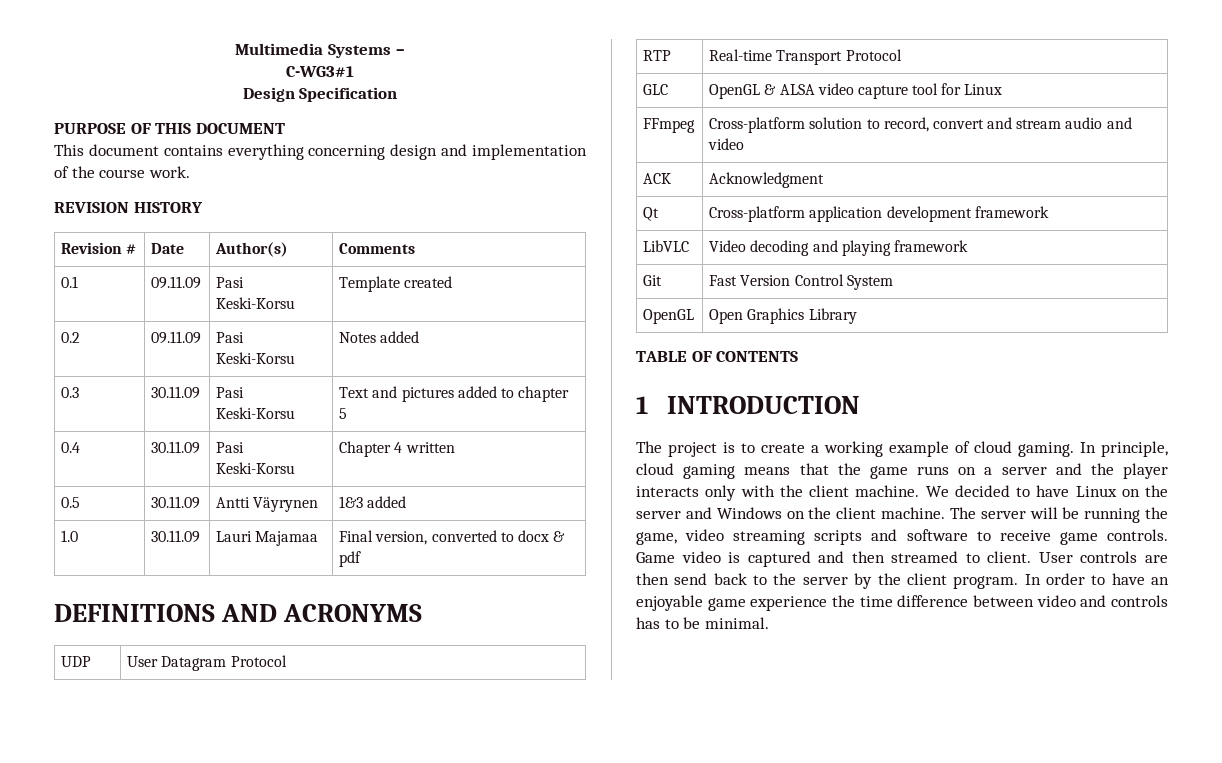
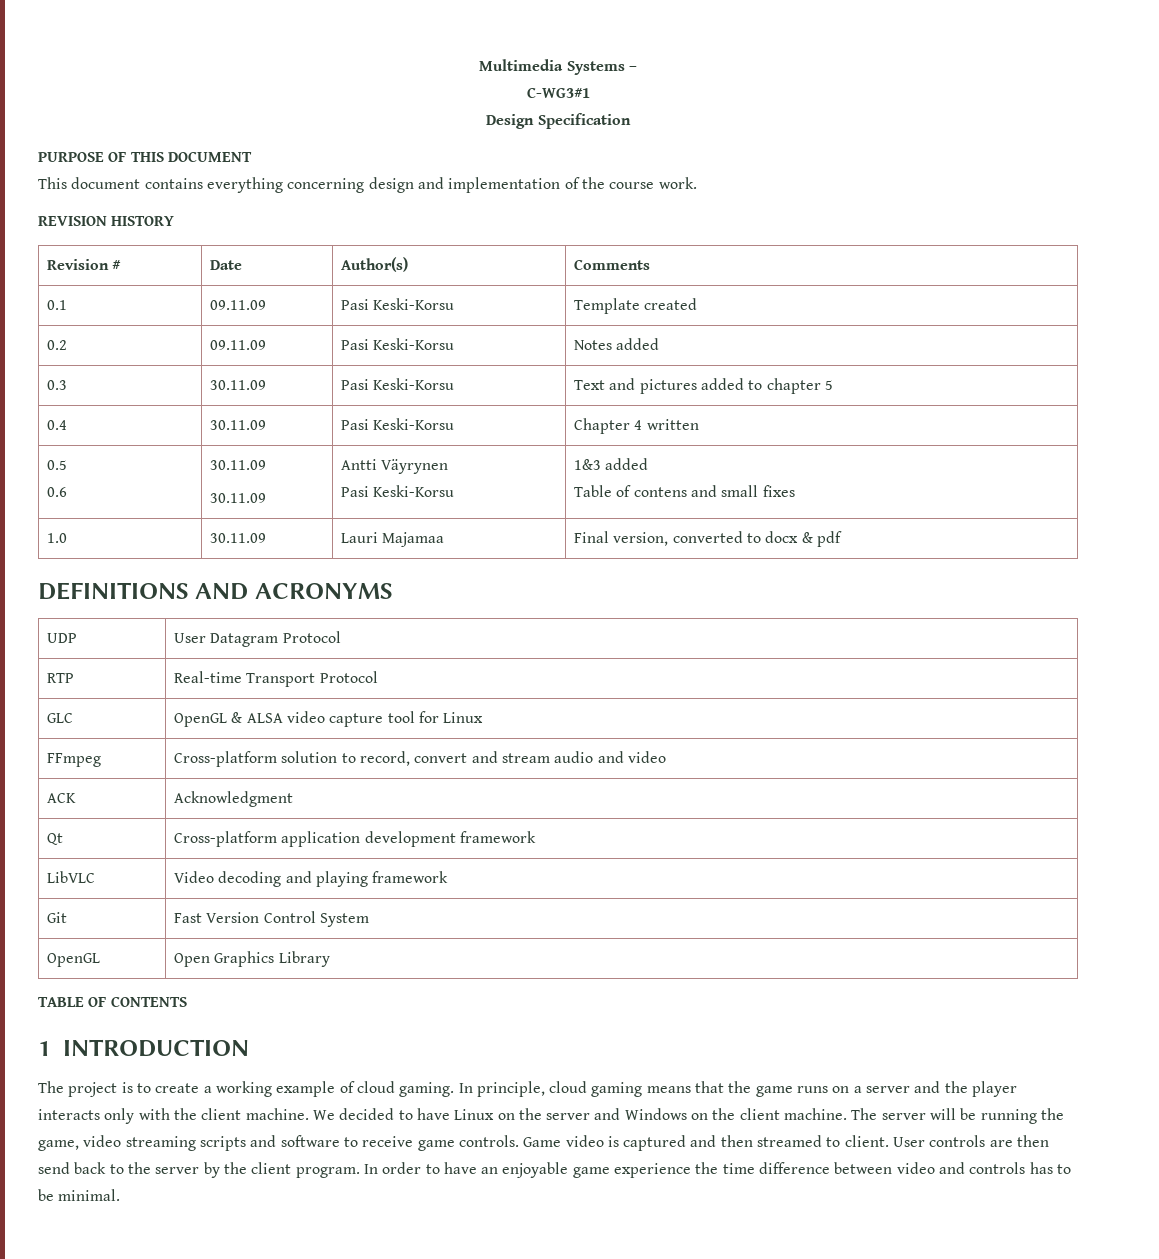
- 0.5 | 30.11.09 | Antti Väyrynen | 1&3 added
+ 0.5
+ 0.6 | 30.11.09
+ 30.11.09 | Antti Väyrynen
+ Pasi Keski-Korsu | 1&3 added
+ Table of contens and small fixes

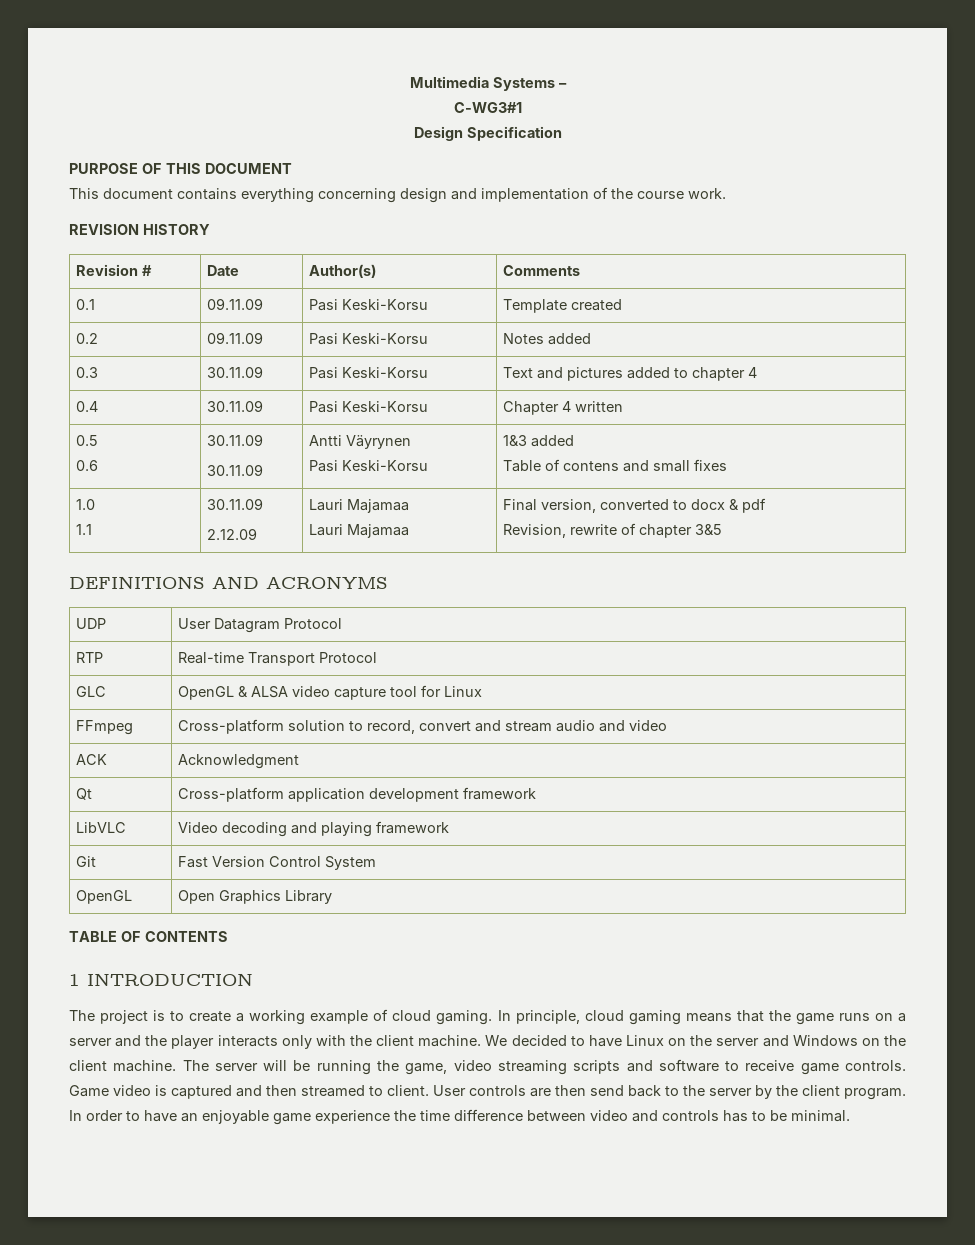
- 0.3 | 30.11.09 | Pasi Keski-Korsu | Text and pictures added to chapter 5
+ 0.3 | 30.11.09 | Pasi Keski-Korsu | Text and pictures added to chapter 4
- 1.0 | 30.11.09 | Lauri Majamaa | Final version, converted to docx & pdf
+ 1.0
+ 1.1 | 30.11.09
+ 2.12.09 | Lauri Majamaa
+ Lauri Majamaa | Final version, converted to docx & pdf
+ Revision, rewrite of chapter 3&5

